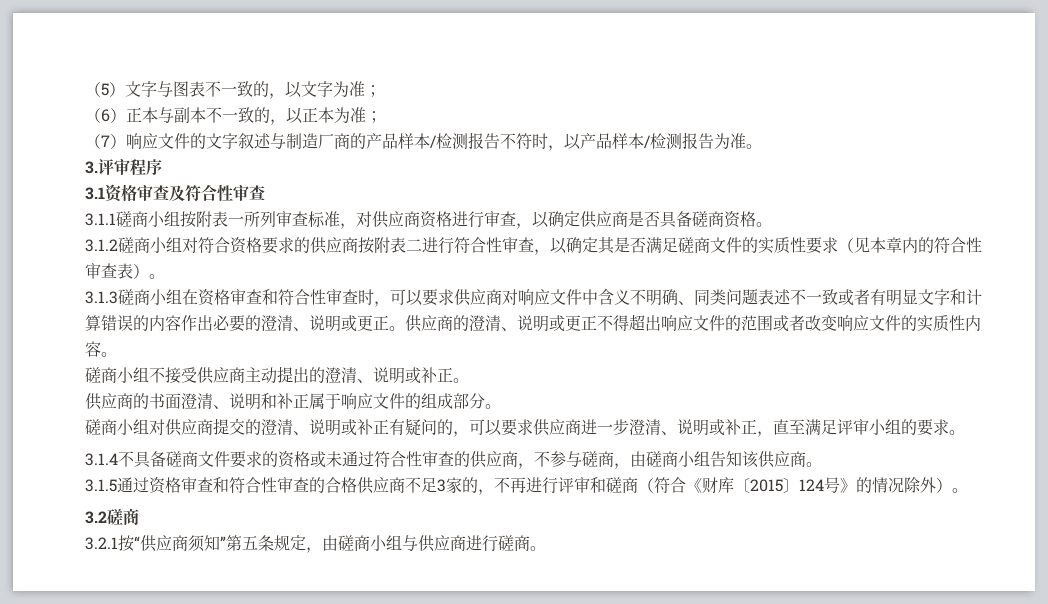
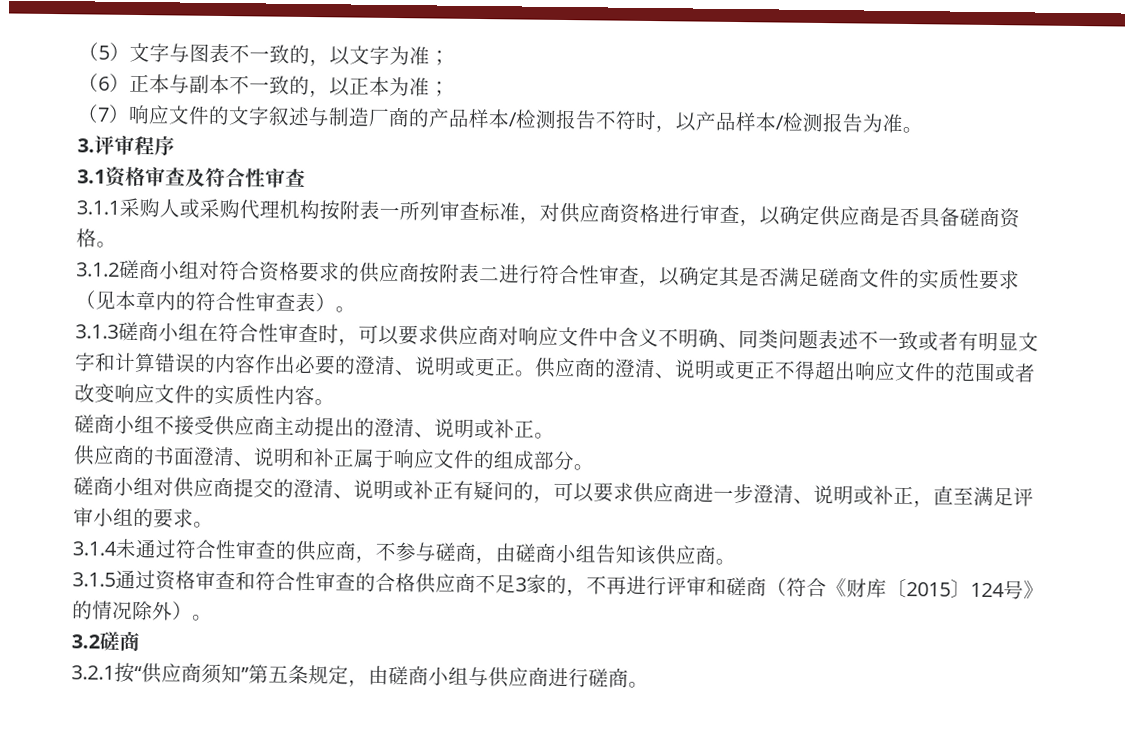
- 3.1.1磋商小组按附表一所列审查标准，对供应商资格进行审查，以确定供应商是否具备磋商资格。
+ 3.1.1采购人或采购代理机构按附表一所列审查标准，对供应商资格进行审查，以确定供应商是否具备磋商资格。
- 3.1.3磋商小组在资格审查和符合性审查时，可以要求供应商对响应文件中含义不明确、同类问题表述不一致或者有明显文字和计算错误的内容作出必要的澄清、说明或更正。
+ 3.1.3磋商小组在符合性审查时，可以要求供应商对响应文件中含义不明确、同类问题表述不一致或者有明显文字和计算错误的内容作出必要的澄清、说明或更正。
- 3.1.4不具备磋商文件要求的资格或未通过符合性审查的供应商，不参与磋商，由磋商小组告知该供应商。
+ 3.1.4未通过符合性审查的供应商，不参与磋商，由磋商小组告知该供应商。

